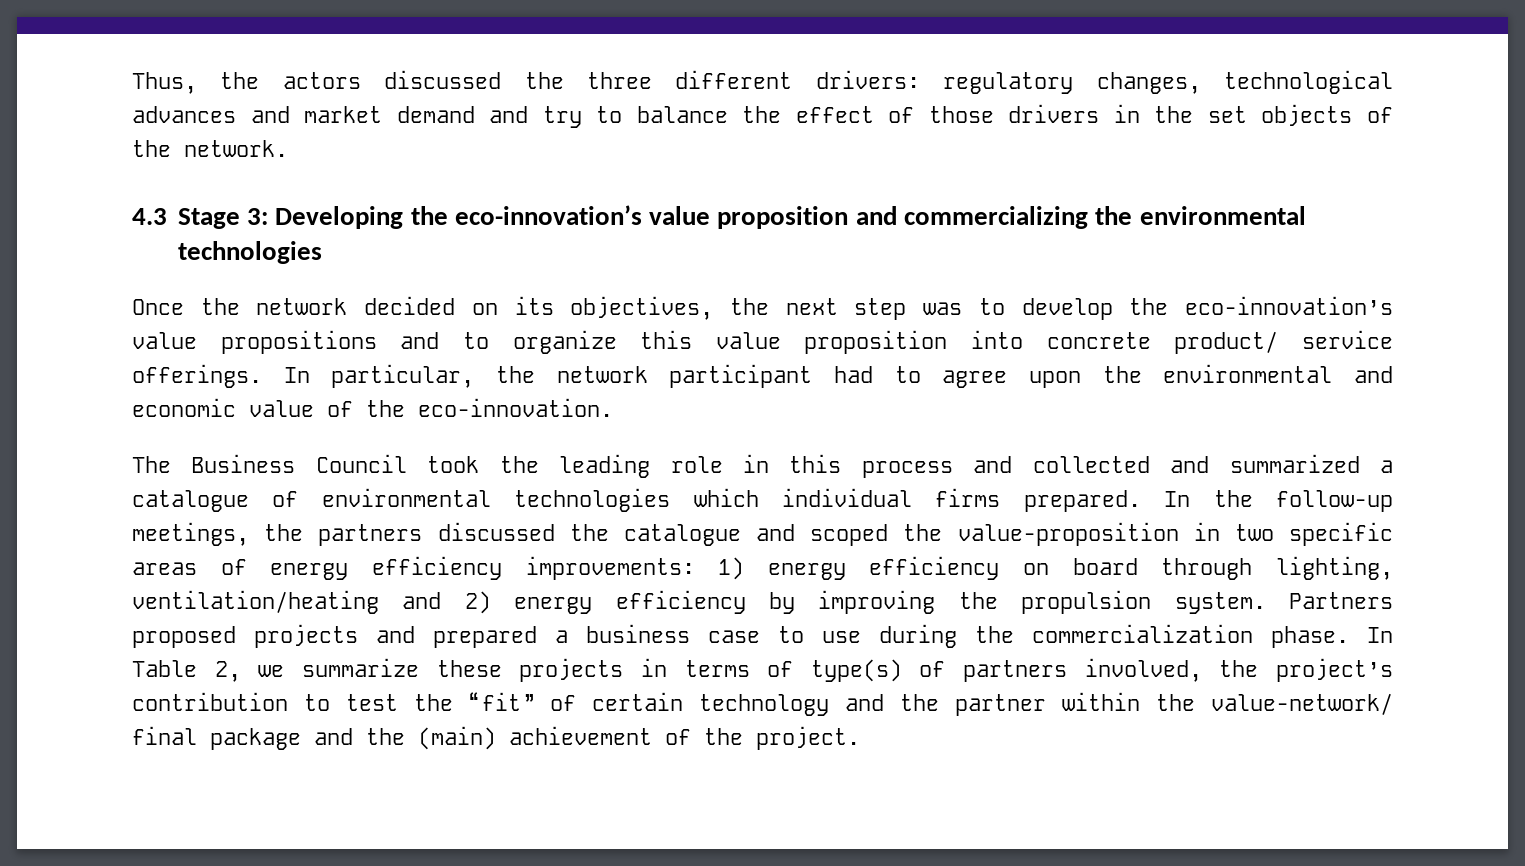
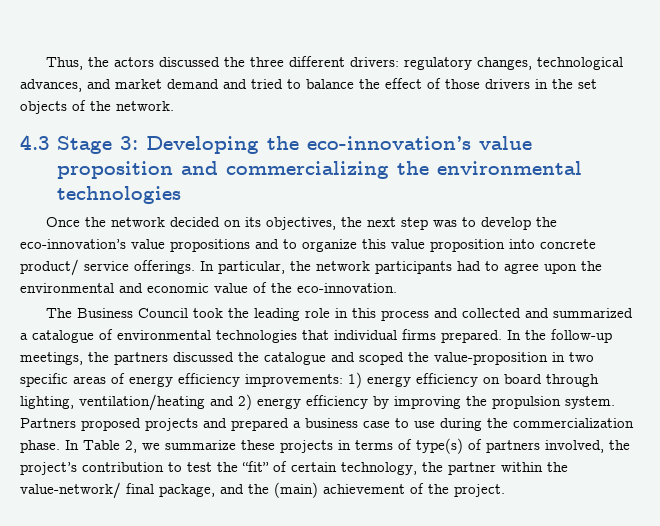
- Thus, the actors discussed the three different drivers: regulatory changes, technological advances and market demand and try to balance the effect of those drivers in the set objects of the network.
+ Thus, the actors discussed the three different drivers: regulatory changes, technological advances, and market demand and tried to balance the effect of those drivers in the set objects of the network.
- In particular, the network participant had to agree upon the environmental and economic value of the eco-innovation.
+ In particular, the network participants had to agree upon the environmental and economic value of the eco-innovation.
- The Business Council took the leading role in this process and collected and summarized a catalogue of environmental technologies which individual firms prepared.
+ The Business Council took the leading role in this process and collected and summarized a catalogue of environmental technologies that individual firms prepared.
- In Table 2, we summarize these projects in terms of type(s) of partners involved, the project’s contribution to test the “fit” of certain technology and the partner within the value-network/ final package and the (main) achievement of the project.
+ In Table 2, we summarize these projects in terms of type(s) of partners involved, the project’s contribution to test the “fit” of certain technology, the partner within the value-network/ final package, and the (main) achievement of the project.

